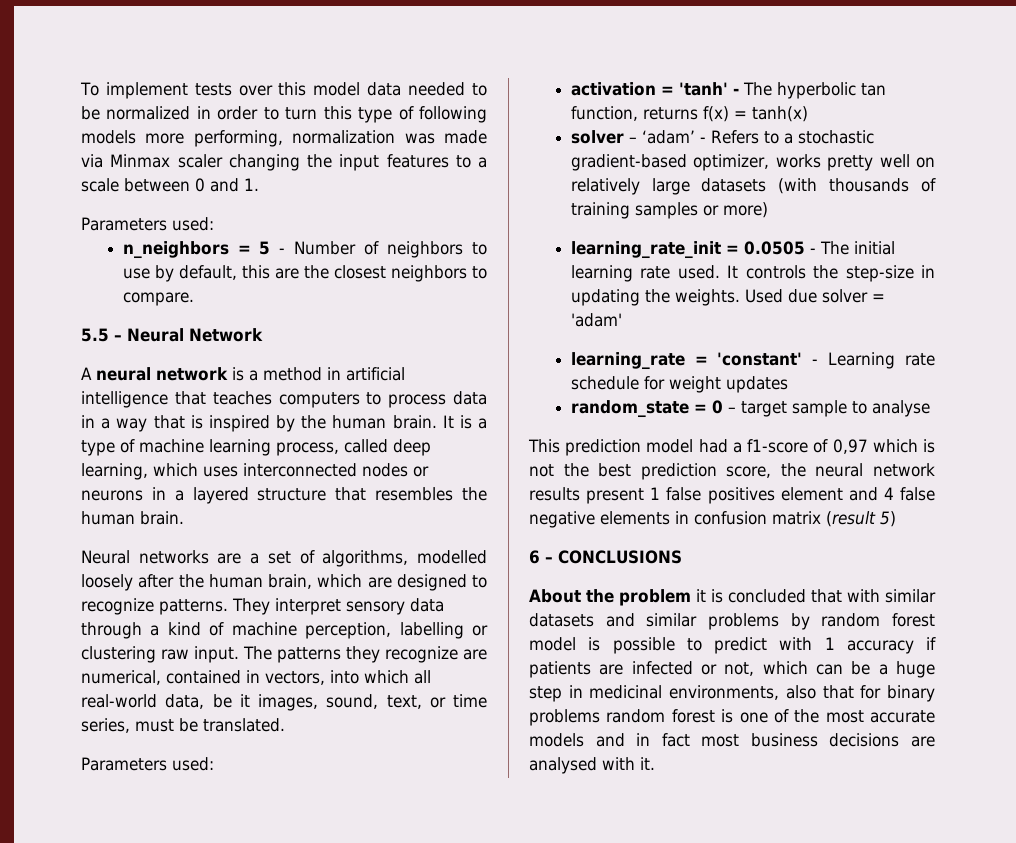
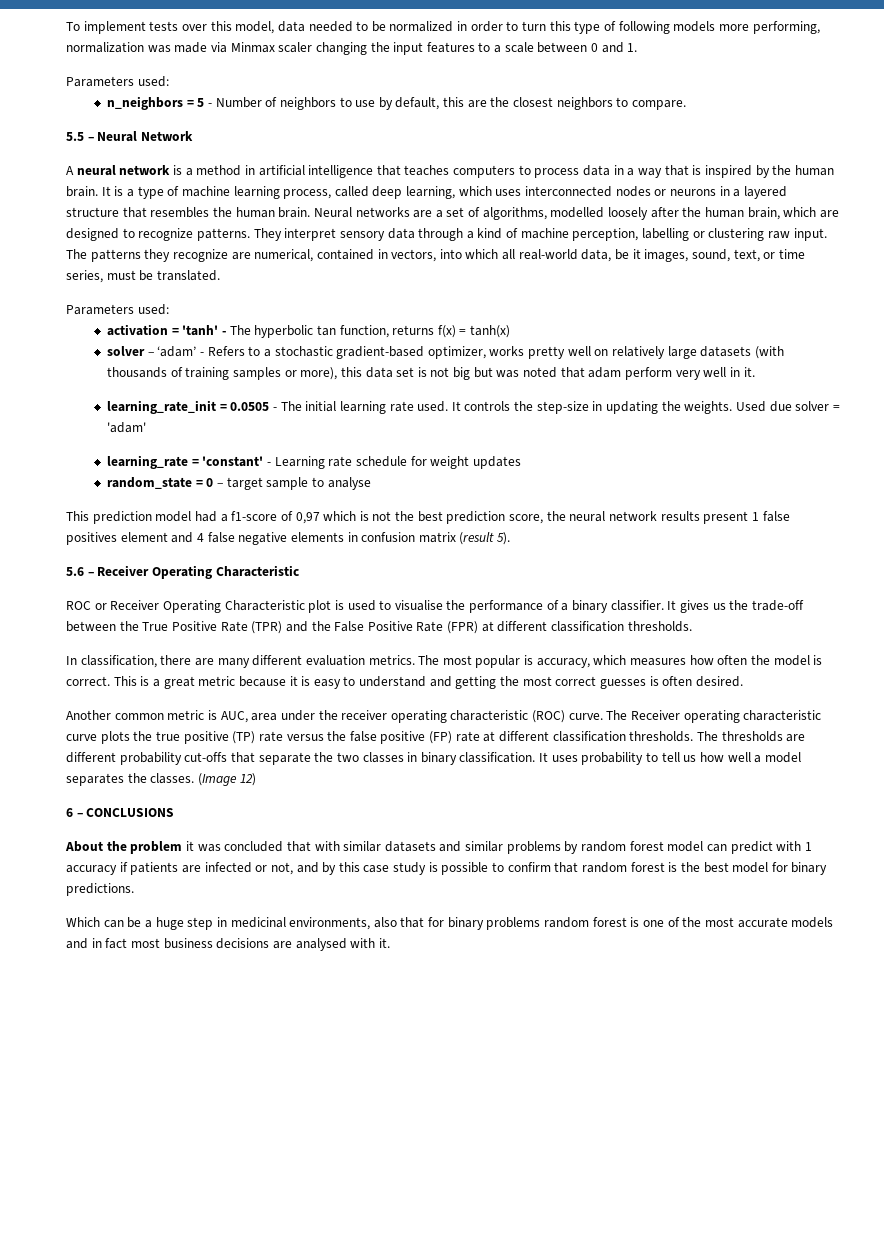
- To implement tests over this model data needed to be normalized in order to turn this type of following models more performing, normalization was made via Minmax scaler changing the input features to a scale between 0 and 1.
+ To implement tests over this model, data needed to be normalized in order to turn this type of following models more performing, normalization was made via Minmax scaler changing the input features to a scale between 0 and 1.
- It is a type of machine learning process, called deep learning, which uses interconnected nodes or neurons in a layered structure that resembles the human brain.
- Neural networks are a set of algorithms, modelled loosely after the human brain, which are designed to recognize patterns.
+ It is a type of machine learning process, called deep learning, which uses interconnected nodes or neurons in a layered structure that resembles the human brain. Neural networks are a set of algorithms, modelled loosely after the human brain, which are designed to recognize patterns.
- solver – ‘adam’ - Refers to a stochastic gradient-based optimizer, works pretty well on relatively large datasets (with thousands of training samples or more)
+ solver – ‘adam’ - Refers to a stochastic gradient-based optimizer, works pretty well on relatively large datasets (with thousands of training samples or more), this data set is not big but was noted that adam perform very well in it.
- This prediction model had a f1-score of 0,97 which is not the best prediction score, the neural network results present 1 false positives element and 4 false negative elements in confusion matrix (result 5)
+ This prediction model had a f1-score of 0,97 which is not the best prediction score, the neural network results present 1 false positives element and 4 false negative elements in confusion matrix (result 5).
+ 5.6 – Receiver Operating Characteristic
+ ROC or Receiver Operating Characteristic plot is used to visualise the performance of a binary classifier. It gives us the trade-off between the True Positive Rate (TPR) and the False Positive Rate (FPR) at different classification thresholds.
+ In classification, there are many different evaluation metrics. The most popular is accuracy, which measures how often the model is correct. This is a great metric because it is easy to understand and getting the most correct guesses is often desired.
+ Another common metric is AUC, area under the receiver operating characteristic (ROC) curve. The Receiver operating characteristic curve plots the true positive (TP) rate versus the false positive (FP) rate at different classification thresholds. The thresholds are different probability cut-offs that separate the two classes in binary classification. It uses probability to tell us how well a model separates the classes. (Image 12)
- About the problem it is concluded that with similar datasets and similar problems by random forest model is possible to predict with 1 accuracy if patients are infected or not, which can be a huge step in medicinal environments, also that for binary problems random forest is one of the most accurate models and in fact most business decisions are analysed with it.
+ About the problem it was concluded that with similar datasets and similar problems by random forest model can predict with 1 accuracy if patients are infected or not, and by this case study is possible to confirm that random forest is the best model for binary predictions.
+ Which can be a huge step in medicinal environments, also that for binary problems random forest is one of the most accurate models and in fact most business decisions are analysed with it.

